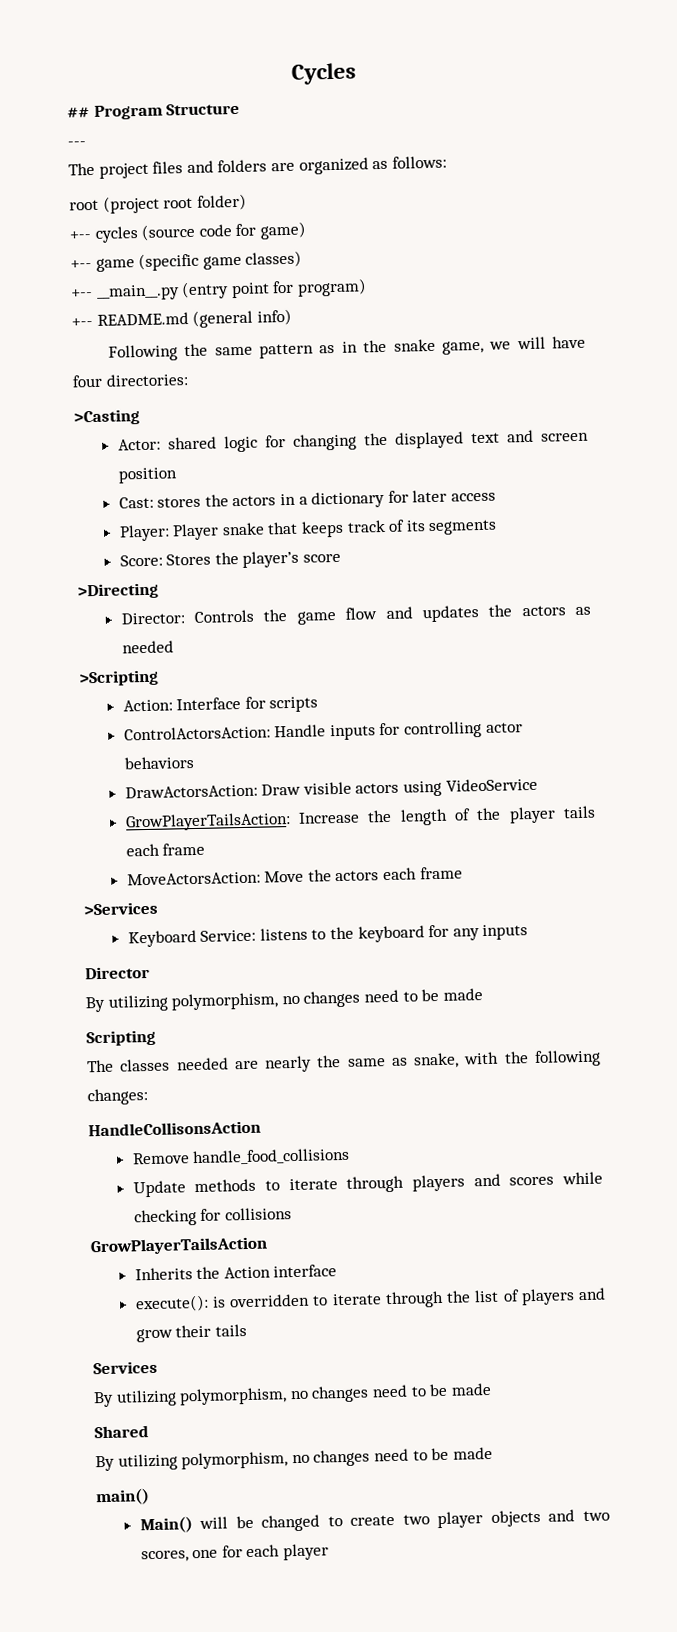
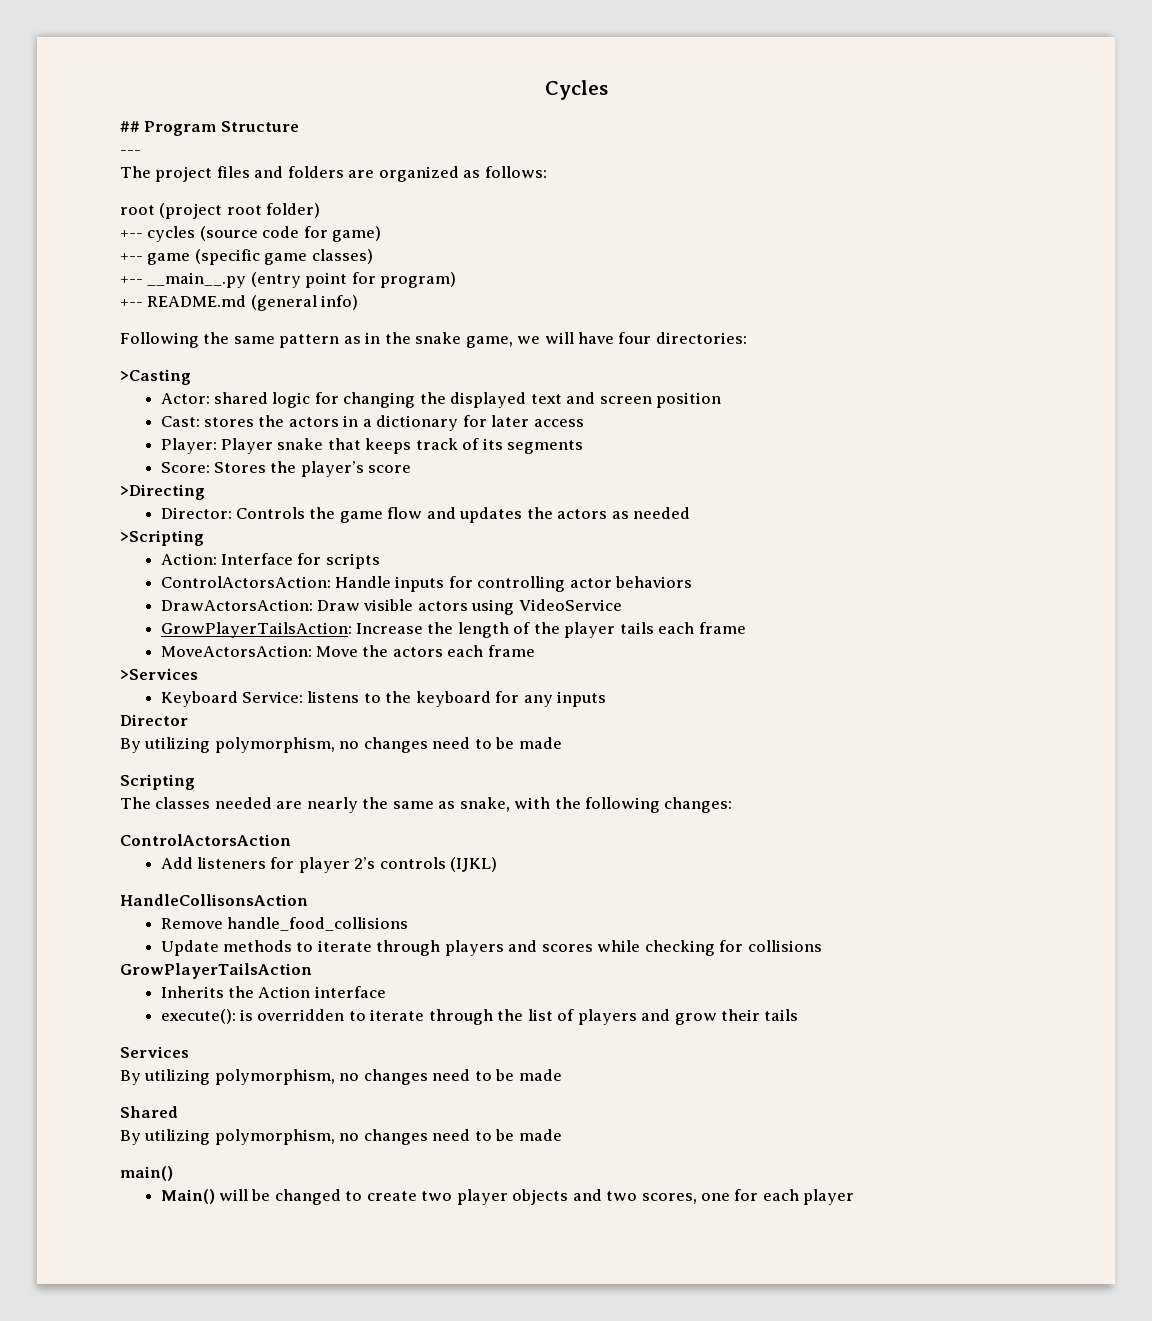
+ ControlActorsAction
+ Add listeners for player 2’s controls (IJKL)

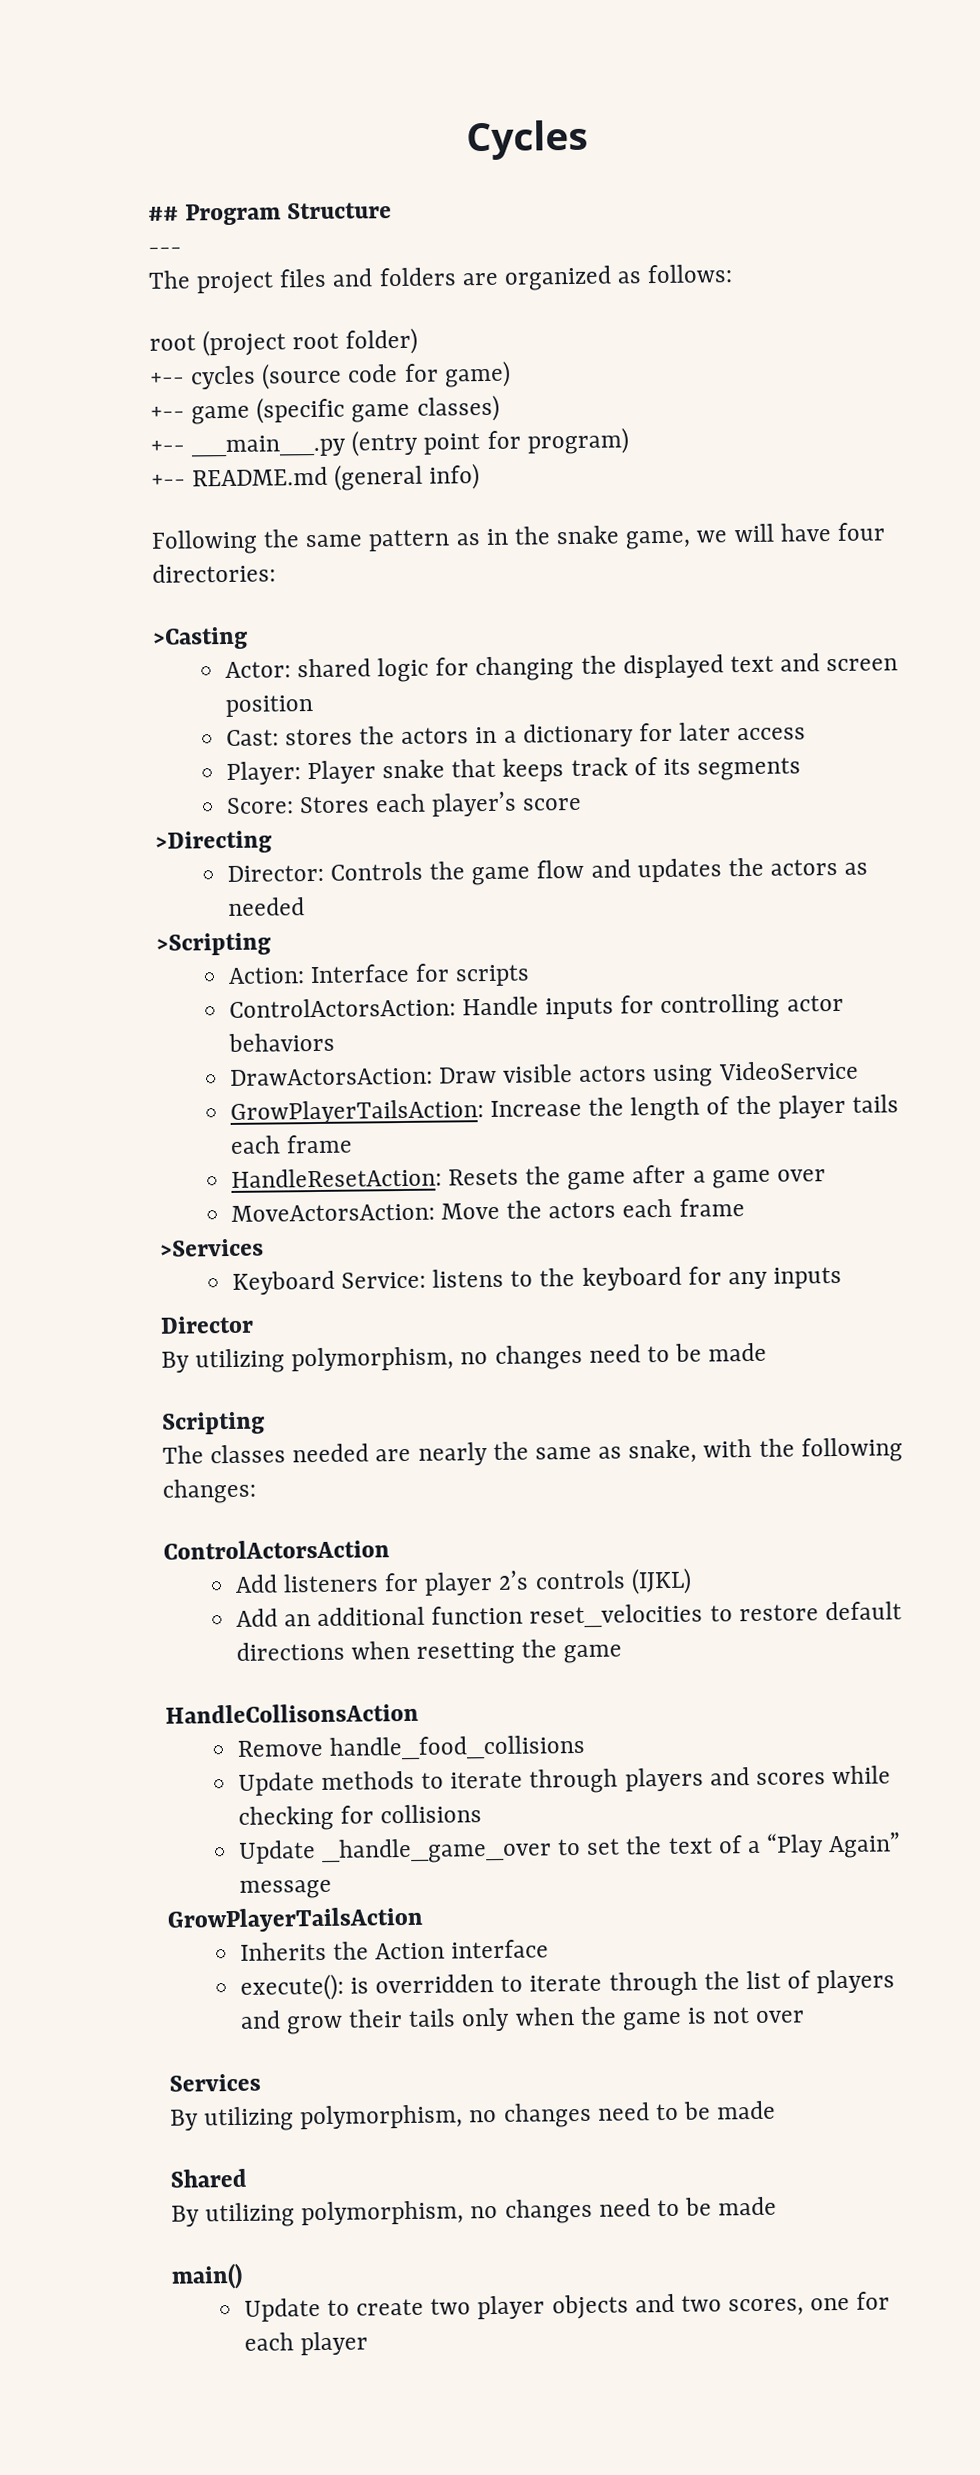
- Score: Stores the player’s score
+ Score: Stores each player’s score
+ HandleResetAction: Resets the game after a game over
+ Add an additional function reset_velocities to restore default directions when resetting the game
+ Update _handle_game_over to set the text of a “Play Again” message
- execute(): is overridden to iterate through the list of players and grow their tails
+ execute(): is overridden to iterate through the list of players and grow their tails only when the game is not over
- Main() will be changed to create two player objects and two scores, one for each player
+ Update to create two player objects and two scores, one for each player

